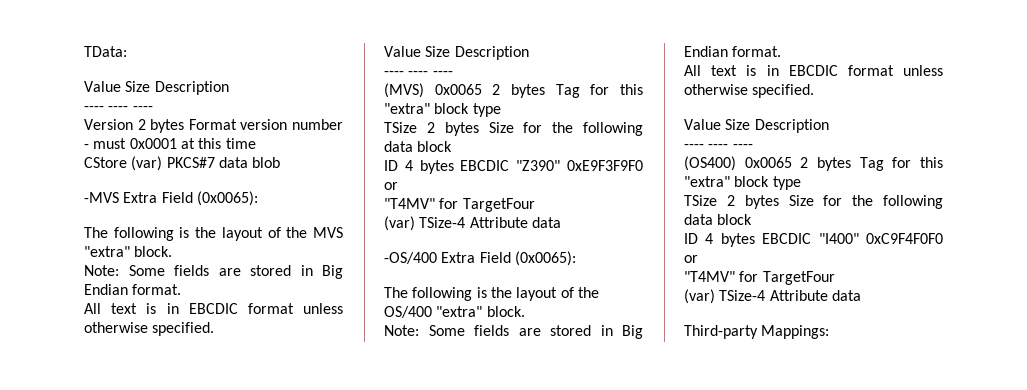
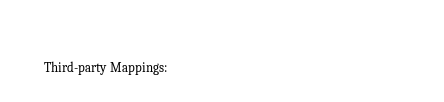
- TData:
- Value Size Description
- ---- ---- ----
- Version 2 bytes Format version number - must 0x0001 at this time
- CStore (var) PKCS#7 data blob
- -MVS Extra Field (0x0065):
- The following is the layout of the MVS "extra" block.
- Note: Some fields are stored in Big Endian format.
- All text is in EBCDIC format unless otherwise specified.
- Value Size Description
- ---- ---- ----
- (MVS) 0x0065 2 bytes Tag for this "extra" block type
- TSize 2 bytes Size for the following data block
- ID 4 bytes EBCDIC "Z390" 0xE9F3F9F0 or
- "T4MV" for TargetFour
- (var) TSize-4 Attribute data
- -OS/400 Extra Field (0x0065):
- The following is the layout of the OS/400 "extra" block.
- Note: Some fields are stored in Big Endian format.
- All text is in EBCDIC format unless otherwise specified.
- Value Size Description
- ---- ---- ----
- (OS400) 0x0065 2 bytes Tag for this "extra" block type
- TSize 2 bytes Size for the following data block
- ID 4 bytes EBCDIC "I400" 0xC9F4F0F0 or
- "T4MV" for TargetFour
- (var) TSize-4 Attribute data

